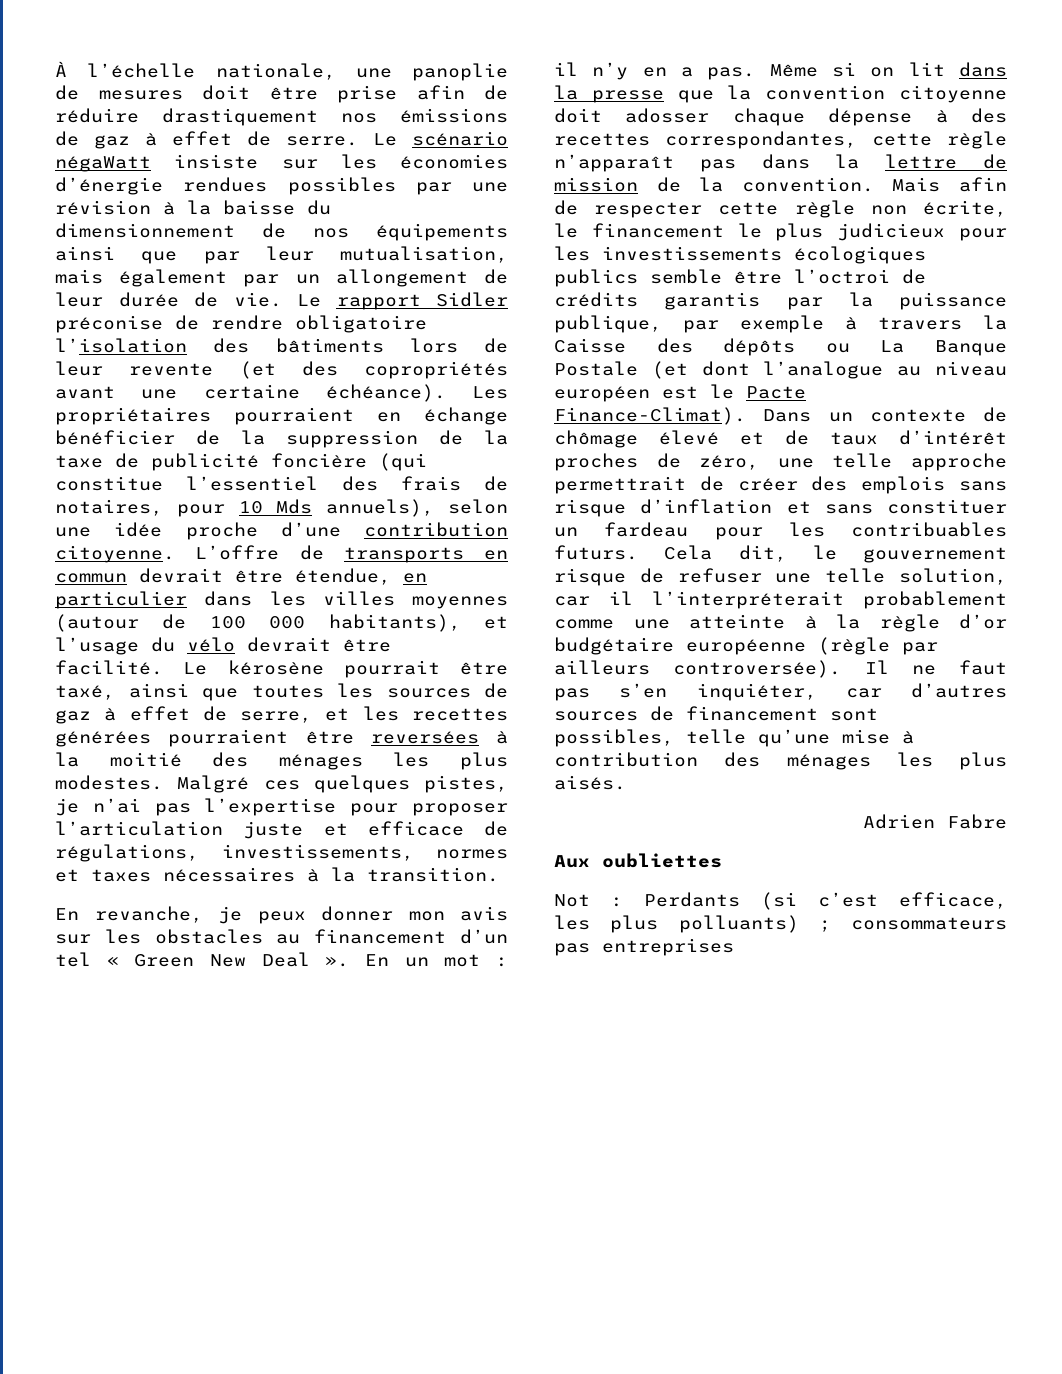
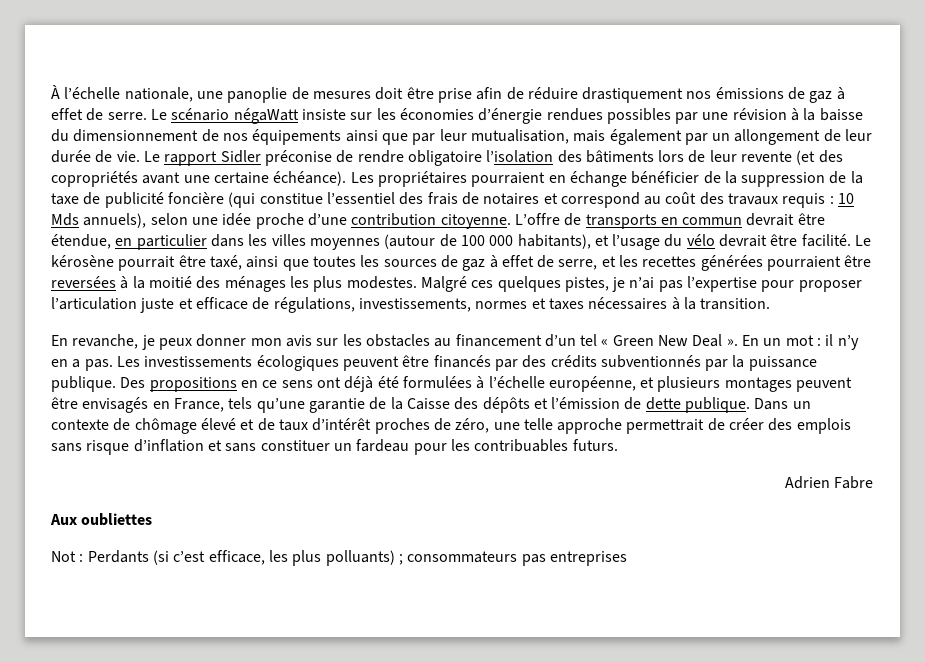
- Les propriétaires pourraient en échange bénéficier de la suppression de la taxe de publicité foncière (qui constitue l’essentiel des frais de notaires, pour 10 Mds annuels), selon une idée proche d’une contribution citoyenne.
+ Les propriétaires pourraient en échange bénéficier de la suppression de la taxe de publicité foncière (qui constitue l’essentiel des frais de notaires et correspond au coût des travaux requis : 10 Mds annuels), selon une idée proche d’une contribution citoyenne.
- Même si on lit dans la presse que la convention citoyenne doit adosser chaque dépense à des recettes correspondantes, cette règle n’apparaît pas dans la lettre de mission de la convention. Mais afin de respecter cette règle non écrite, le financement le plus judicieux pour les investissements écologiques publics semble être l’octroi de crédits garantis par la puissance publique, par exemple à travers la Caisse des dépôts ou La Banque Postale (et dont l’analogue au niveau européen est le Pacte Finance-Climat).
+ Les investissements écologiques peuvent être financés par des crédits subventionnés par la puissance publique. Des propositions en ce sens ont déjà été formulées à l’échelle européenne, et plusieurs montages peuvent être envisagés en France, tels qu’une garantie de la Caisse des dépôts et l’émission de dette publique.
- Cela dit, le gouvernement risque de refuser une telle solution, car il l’interpréterait probablement comme une atteinte à la règle d’or budgétaire européenne (règle par ailleurs controversée). Il ne faut pas s’en inquiéter, car d’autres sources de financement sont possibles, telle qu’une mise à contribution des ménages les plus aisés.

